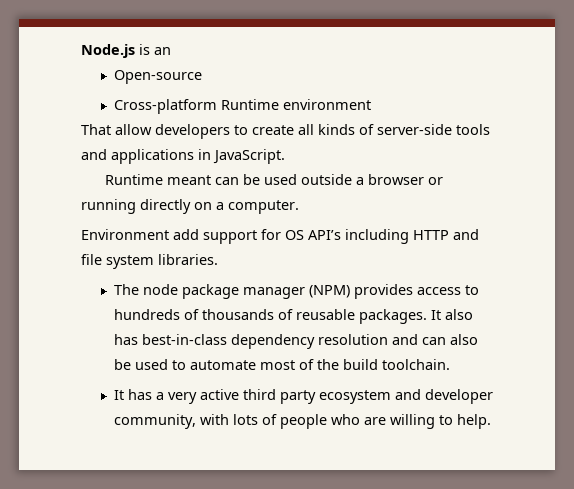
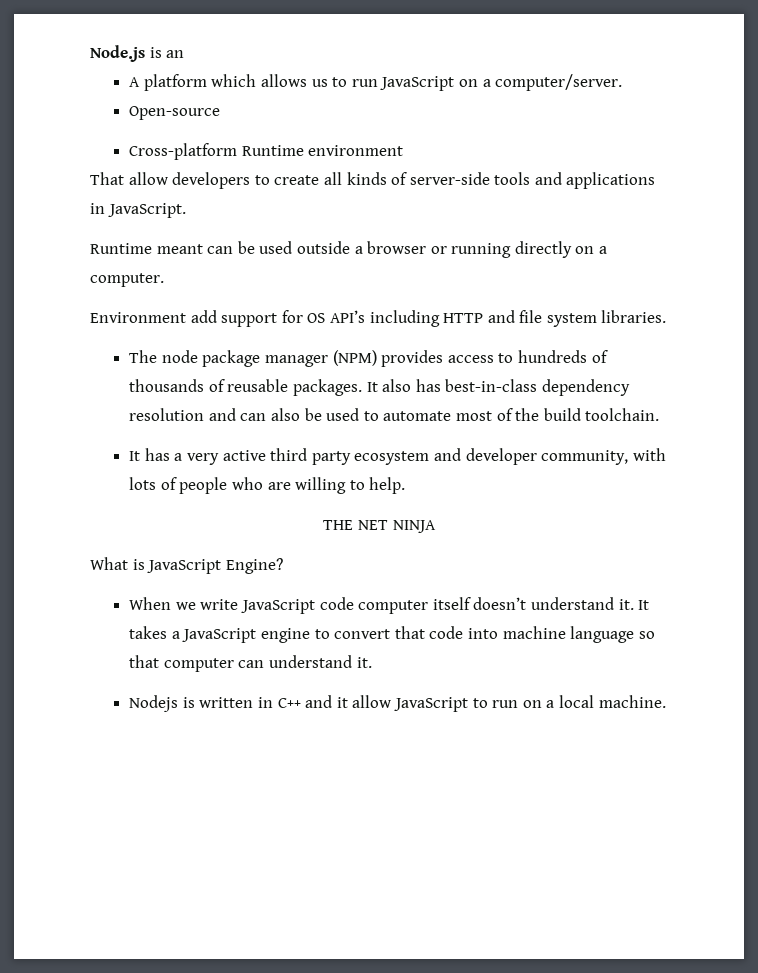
+ A platform which allows us to run JavaScript on a computer/server.
+ THE NET NINJA
+ What is JavaScript Engine?
+ When we write JavaScript code computer itself doesn’t understand it. It takes a JavaScript engine to convert that code into machine language so that computer can understand it.
+ Nodejs is written in C++ and it allow JavaScript to run on a local machine.

